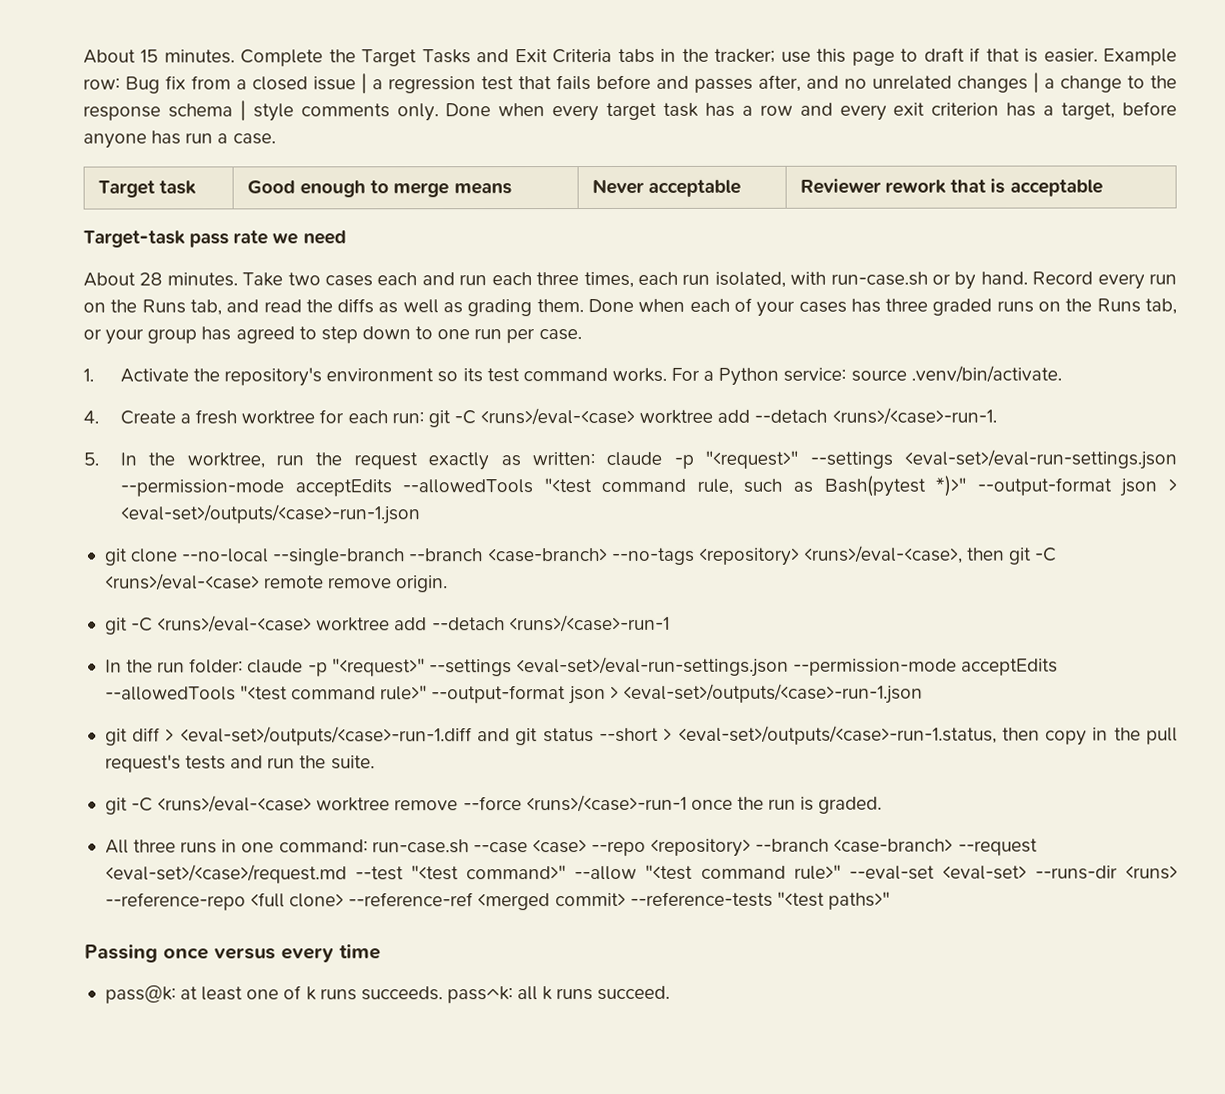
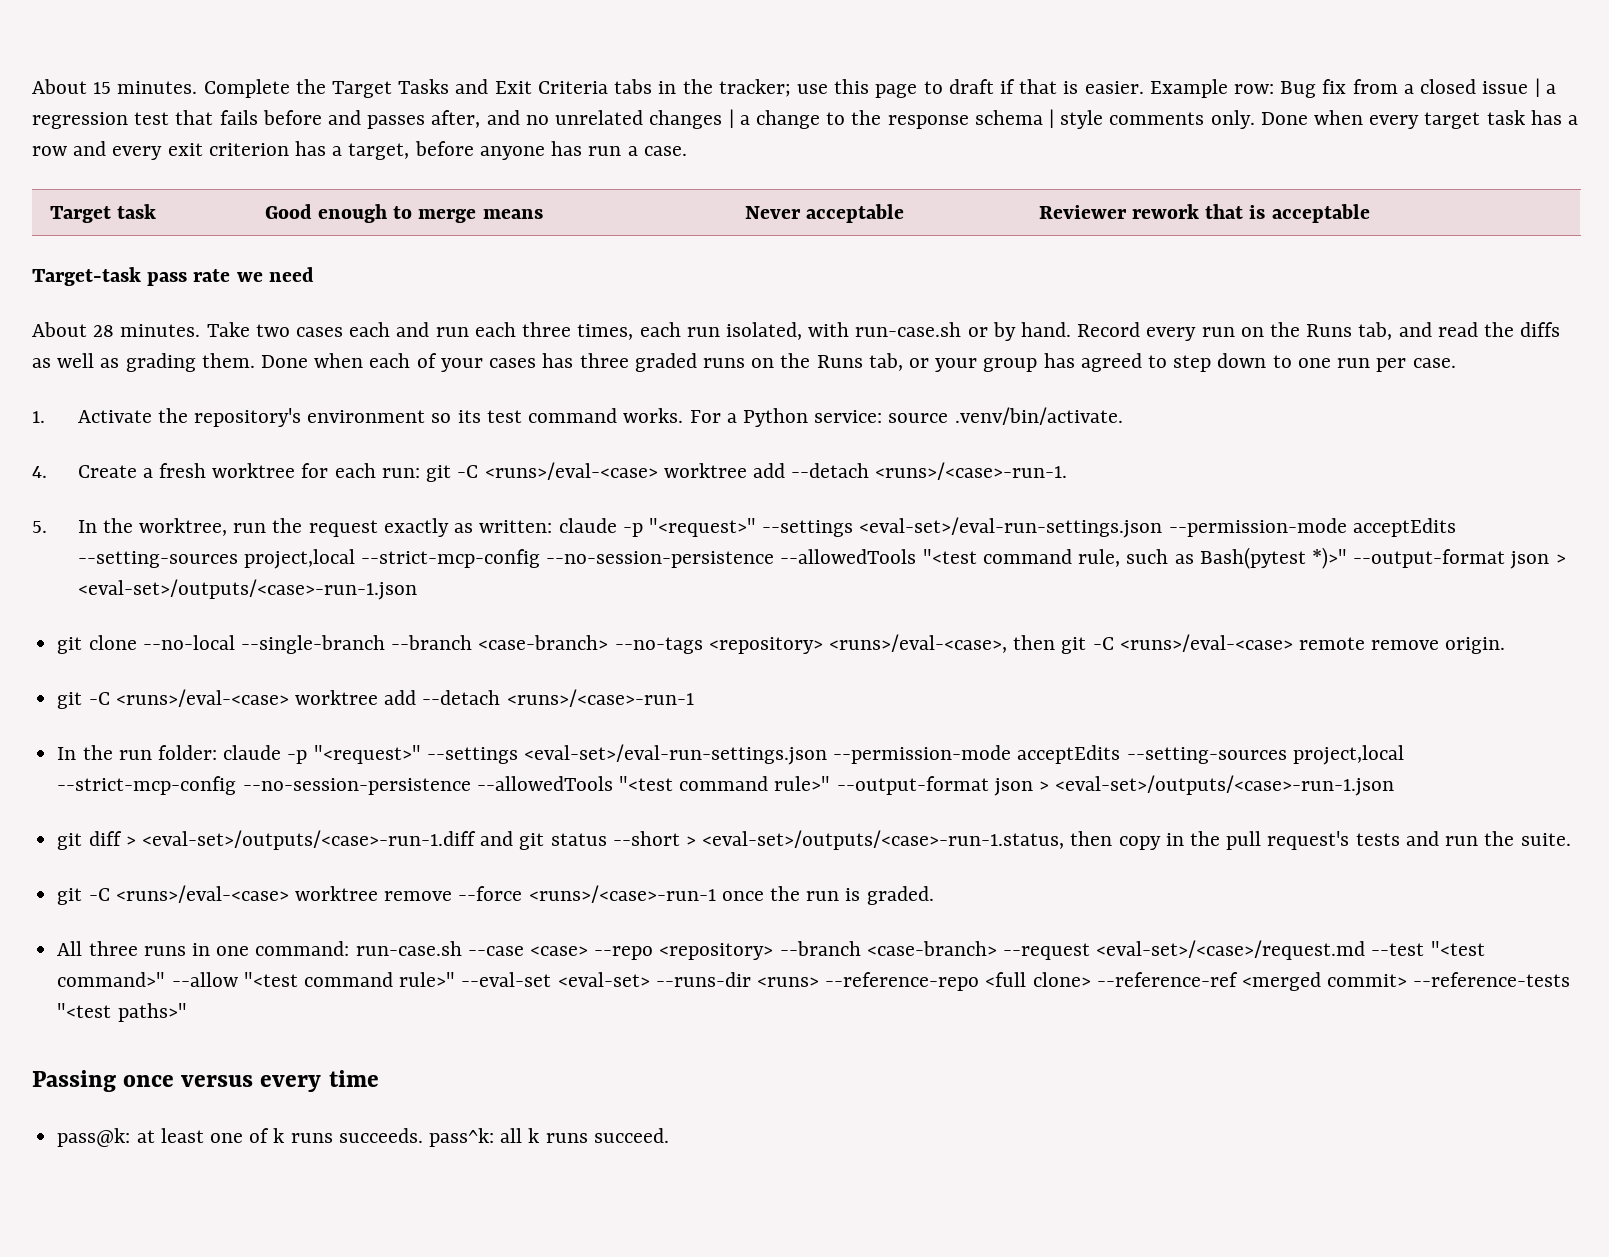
- 5. In the worktree, run the request exactly as written: claude -p "<request>" --settings <eval-set>/eval-run-settings.json --permission-mode acceptEdits --allowedTools "<test command rule, such as Bash(pytest *)>" --output-format json > <eval-set>/outputs/<case>-run-1.json
+ 5. In the worktree, run the request exactly as written: claude -p "<request>" --settings <eval-set>/eval-run-settings.json --permission-mode acceptEdits --setting-sources project,local --strict-mcp-config --no-session-persistence --allowedTools "<test command rule, such as Bash(pytest *)>" --output-format json > <eval-set>/outputs/<case>-run-1.json
- In the run folder: claude -p "<request>" --settings <eval-set>/eval-run-settings.json --permission-mode acceptEdits --allowedTools "<test command rule>" --output-format json > <eval-set>/outputs/<case>-run-1.json
+ In the run folder: claude -p "<request>" --settings <eval-set>/eval-run-settings.json --permission-mode acceptEdits --setting-sources project,local --strict-mcp-config --no-session-persistence --allowedTools "<test command rule>" --output-format json > <eval-set>/outputs/<case>-run-1.json

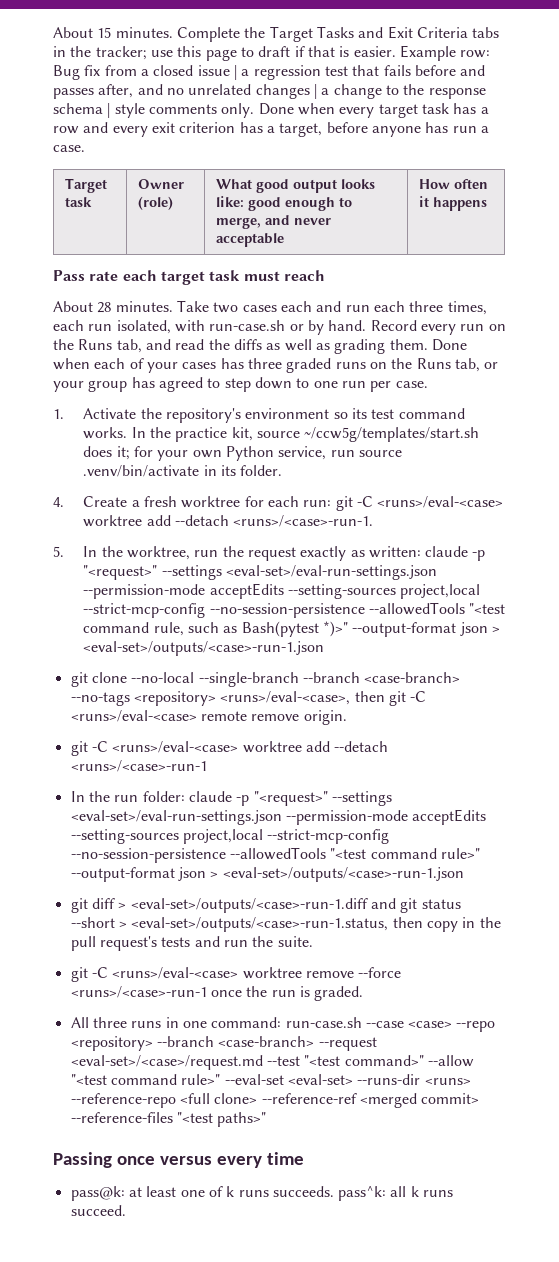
- Target task | Good enough to merge means | Never acceptable | Reviewer rework that is acceptable
- Target-task pass rate we need
+ Target task | Owner (role) | What good output looks like: good enough to merge, and never acceptable | How often it happens
+ Pass rate each target task must reach
- For a Python service: source .venv/bin/activate.
+ In the practice kit, source ~/ccw5g/templates/start.sh does it; for your own Python service, run source .venv/bin/activate in its folder.
- All three runs in one command: run-case.sh --case <case> --repo <repository> --branch <case-branch> --request <eval-set>/<case>/request.md --test "<test command>" --allow "<test command rule>" --eval-set <eval-set> --runs-dir <runs> --reference-repo <full clone> --reference-ref <merged commit> --reference-tests "<test paths>"
+ All three runs in one command: run-case.sh --case <case> --repo <repository> --branch <case-branch> --request <eval-set>/<case>/request.md --test "<test command>" --allow "<test command rule>" --eval-set <eval-set> --runs-dir <runs> --reference-repo <full clone> --reference-ref <merged commit> --reference-files "<test paths>"

